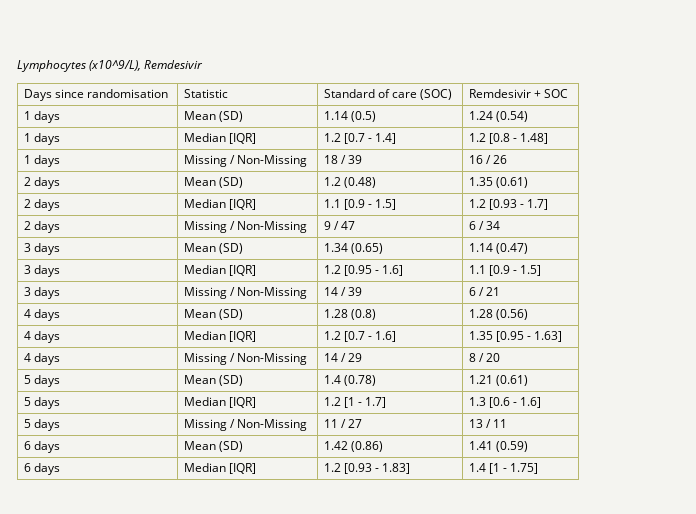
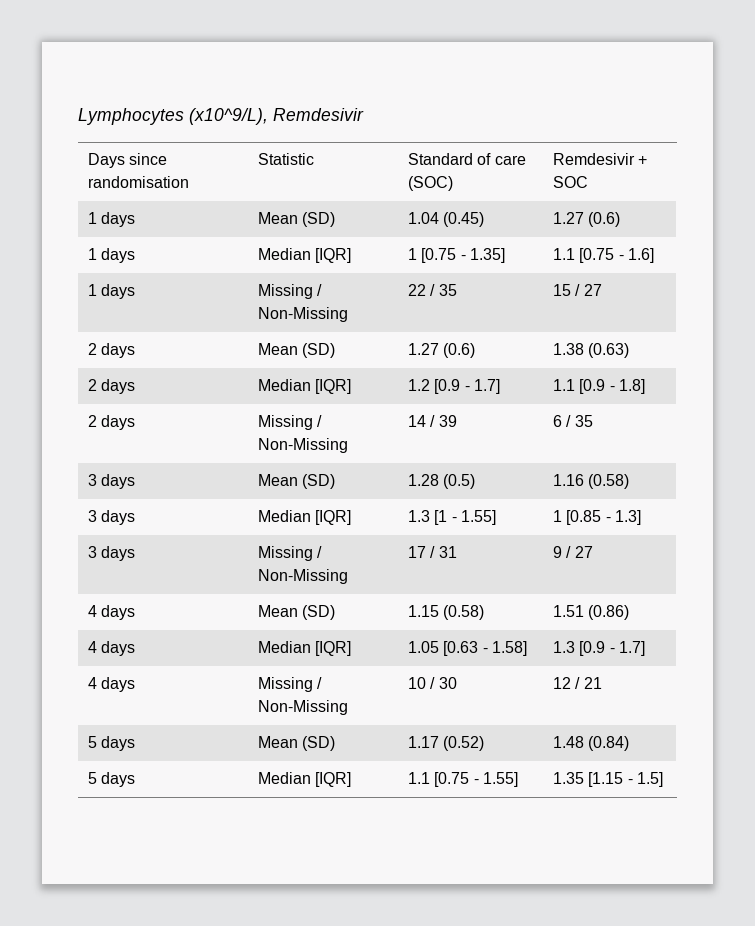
- 1 days | Mean (SD) | 1.14 (0.5) | 1.24 (0.54)
+ 1 days | Mean (SD) | 1.04 (0.45) | 1.27 (0.6)
- 1 days | Median [IQR] | 1.2 [0.7 - 1.4] | 1.2 [0.8 - 1.48]
+ 1 days | Median [IQR] | 1 [0.75 - 1.35] | 1.1 [0.75 - 1.6]
- 1 days | Missing / Non-Missing | 18 / 39 | 16 / 26
+ 1 days | Missing / Non-Missing | 22 / 35 | 15 / 27
- 2 days | Mean (SD) | 1.2 (0.48) | 1.35 (0.61)
+ 2 days | Mean (SD) | 1.27 (0.6) | 1.38 (0.63)
- 2 days | Median [IQR] | 1.1 [0.9 - 1.5] | 1.2 [0.93 - 1.7]
- 2 days | Missing / Non-Missing | 9 / 47 | 6 / 34
- 3 days | Mean (SD) | 1.34 (0.65) | 1.14 (0.47)
- 3 days | Median [IQR] | 1.2 [0.95 - 1.6] | 1.1 [0.9 - 1.5]
- 3 days | Missing / Non-Missing | 14 / 39 | 6 / 21
+ 2 days | Median [IQR] | 1.2 [0.9 - 1.7] | 1.1 [0.9 - 1.8]
+ 2 days | Missing / Non-Missing | 14 / 39 | 6 / 35
+ 3 days | Mean (SD) | 1.28 (0.5) | 1.16 (0.58)
+ 3 days | Median [IQR] | 1.3 [1 - 1.55] | 1 [0.85 - 1.3]
+ 3 days | Missing / Non-Missing | 17 / 31 | 9 / 27
- 4 days | Mean (SD) | 1.28 (0.8) | 1.28 (0.56)
+ 4 days | Mean (SD) | 1.15 (0.58) | 1.51 (0.86)
- 4 days | Median [IQR] | 1.2 [0.7 - 1.6] | 1.35 [0.95 - 1.63]
+ 4 days | Median [IQR] | 1.05 [0.63 - 1.58] | 1.3 [0.9 - 1.7]
- 4 days | Missing / Non-Missing | 14 / 29 | 8 / 20
+ 4 days | Missing / Non-Missing | 10 / 30 | 12 / 21
- 5 days | Mean (SD) | 1.4 (0.78) | 1.21 (0.61)
+ 5 days | Mean (SD) | 1.17 (0.52) | 1.48 (0.84)
- 5 days | Median [IQR] | 1.2 [1 - 1.7] | 1.3 [0.6 - 1.6]
- 5 days | Missing / Non-Missing | 11 / 27 | 13 / 11
- 6 days | Mean (SD) | 1.42 (0.86) | 1.41 (0.59)
- 6 days | Median [IQR] | 1.2 [0.93 - 1.83] | 1.4 [1 - 1.75]
+ 5 days | Median [IQR] | 1.1 [0.75 - 1.55] | 1.35 [1.15 - 1.5]

